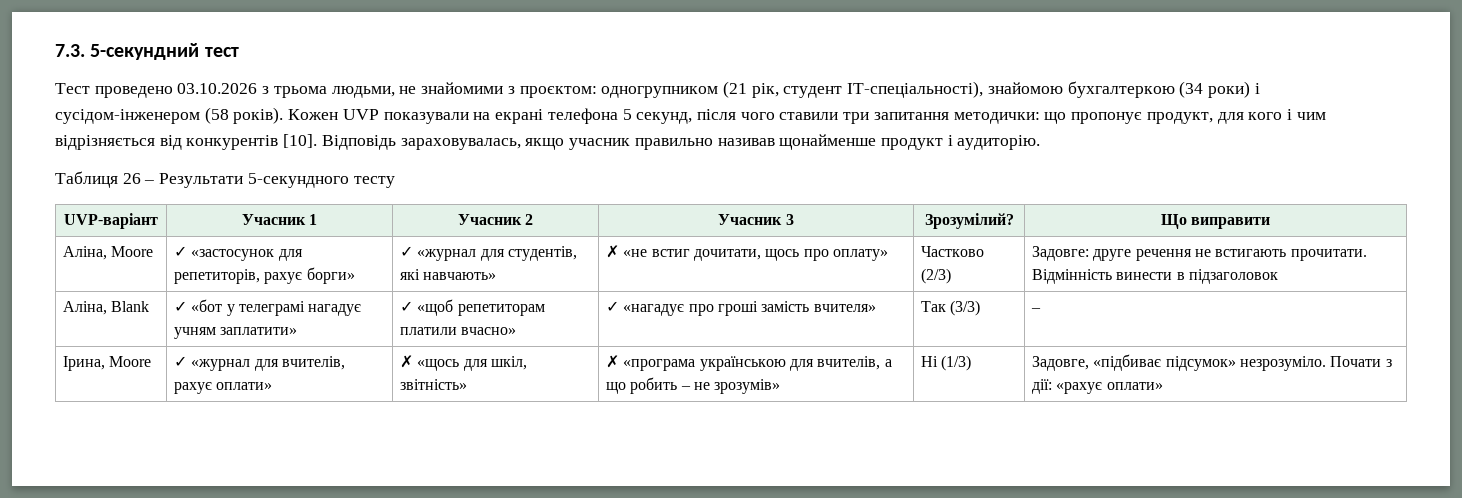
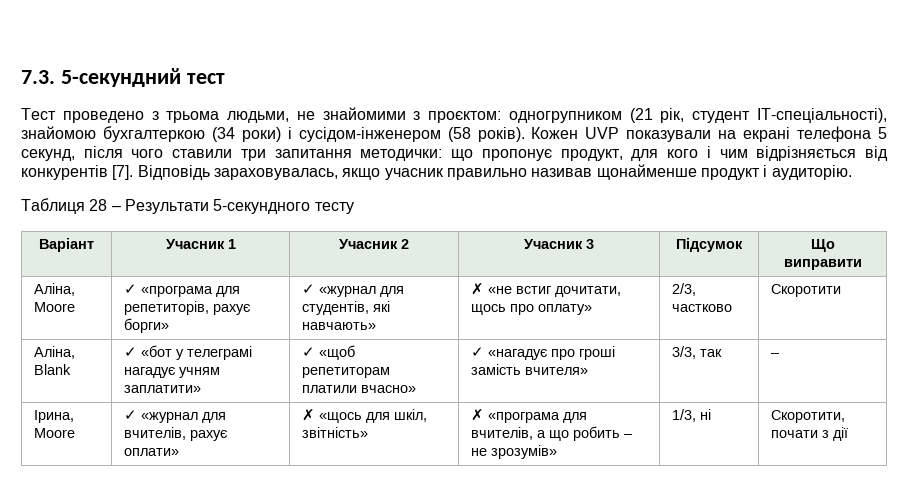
- Тест проведено 03.10.2026 з трьома людьми, не знайомими з проєктом: одногрупником (21 рік, студент IT-спеціальності), знайомою бухгалтеркою (34 роки) і сусідом-інженером (58 років).
+ Тест проведено з трьома людьми, не знайомими з проєктом: одногрупником (21 рік, студент IT-спеціальності), знайомою бухгалтеркою (34 роки) і сусідом-інженером (58 років).
- Кожен UVP показували на екрані телефона 5 секунд, після чого ставили три запитання методички: що пропонує продукт, для кого і чим відрізняється від конкурентів [10].
+ Кожен UVP показували на екрані телефона 5 секунд, після чого ставили три запитання методички: що пропонує продукт, для кого і чим відрізняється від конкурентів [7].
- Таблиця 26 – Результати 5-секундного тесту
+ Таблиця 28 – Результати 5-секундного тесту
- UVP-варіант | Учасник 1 | Учасник 2 | Учасник 3 | Зрозумілий? | Що виправити
+ Варіант | Учасник 1 | Учасник 2 | Учасник 3 | Підсумок | Що виправити
- Аліна, Moore | ✓ «застосунок для репетиторів, рахує борги» | ✓ «журнал для студентів, які навчають» | ✗ «не встиг дочитати, щось про оплату» | Частково (2/3) | Задовге: друге речення не встигають прочитати. Відмінність винести в підзаголовок
+ Аліна, Moore | ✓ «програма для репетиторів, рахує борги» | ✓ «журнал для студентів, які навчають» | ✗ «не встиг дочитати, щось про оплату» | 2/3, частково | Скоротити
- Аліна, Blank | ✓ «бот у телеграмі нагадує учням заплатити» | ✓ «щоб репетиторам платили вчасно» | ✓ «нагадує про гроші замість вчителя» | Так (3/3) | –
+ Аліна, Blank | ✓ «бот у телеграмі нагадує учням заплатити» | ✓ «щоб репетиторам платили вчасно» | ✓ «нагадує про гроші замість вчителя» | 3/3, так | –
- Ірина, Moore | ✓ «журнал для вчителів, рахує оплати» | ✗ «щось для шкіл, звітність» | ✗ «програма українською для вчителів, а що робить – не зрозумів» | Ні (1/3) | Задовге, «підбиває підсумок» незрозуміло. Почати з дії: «рахує оплати»
+ Ірина, Moore | ✓ «журнал для вчителів, рахує оплати» | ✗ «щось для шкіл, звітність» | ✗ «програма для вчителів, а що робить – не зрозумів» | 1/3, ні | Скоротити, почати з дії

